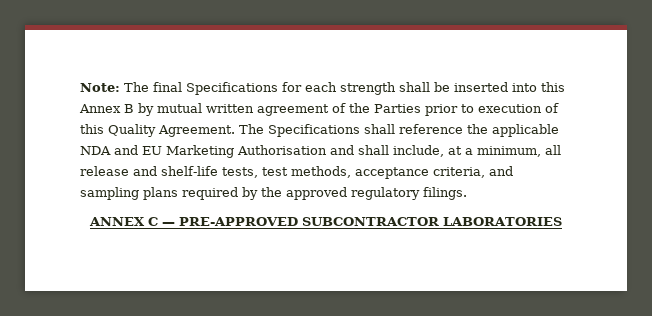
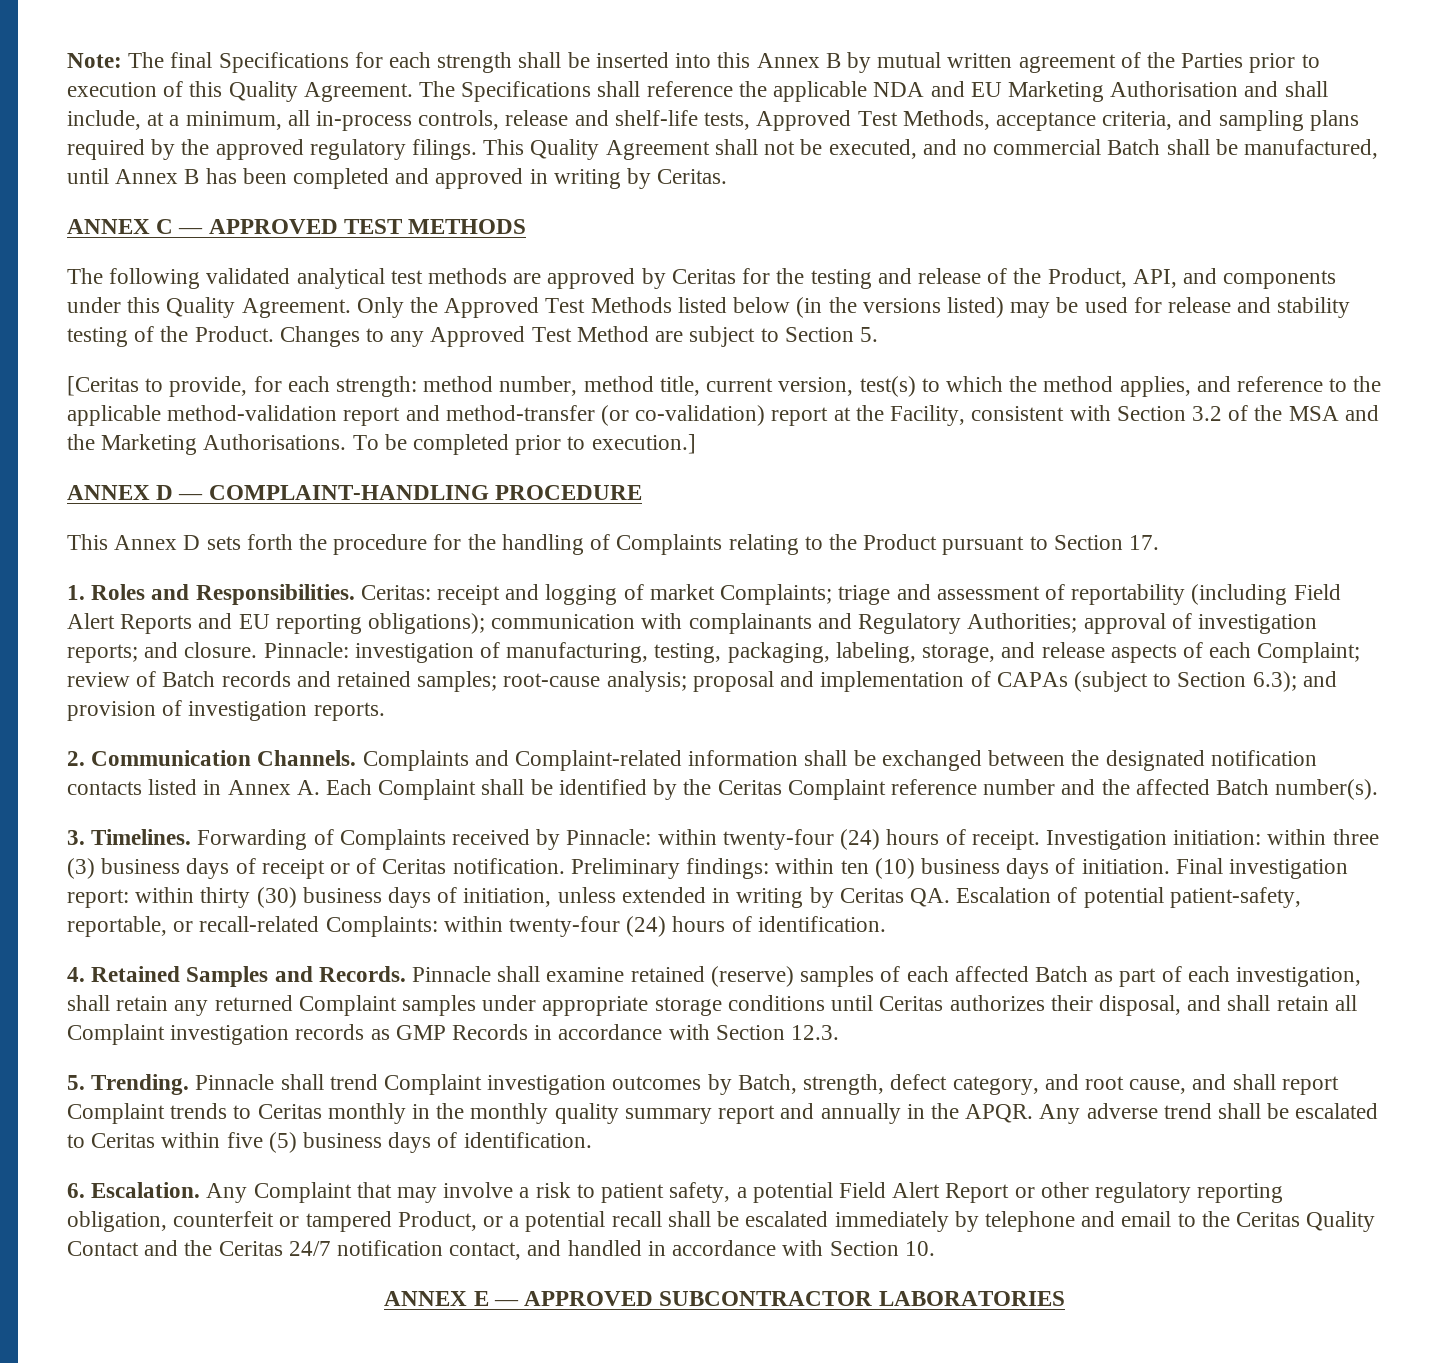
- The Specifications shall reference the applicable NDA and EU Marketing Authorisation and shall include, at a minimum, all release and shelf-life tests, test methods, acceptance criteria, and sampling plans required by the approved regulatory filings.
- ANNEX C — PRE-APPROVED SUBCONTRACTOR LABORATORIES
+ The Specifications shall reference the applicable NDA and EU Marketing Authorisation and shall include, at a minimum, all in-process controls, release and shelf-life tests, Approved Test Methods, acceptance criteria, and sampling plans required by the approved regulatory filings. This Quality Agreement shall not be executed, and no commercial Batch shall be manufactured, until Annex B has been completed and approved in writing by Ceritas.
+ ANNEX C — APPROVED TEST METHODS
+ The following validated analytical test methods are approved by Ceritas for the testing and release of the Product, API, and components under this Quality Agreement. Only the Approved Test Methods listed below (in the versions listed) may be used for release and stability testing of the Product. Changes to any Approved Test Method are subject to Section 5.
+ [Ceritas to provide, for each strength: method number, method title, current version, test(s) to which the method applies, and reference to the applicable method-validation report and method-transfer (or co-validation) report at the Facility, consistent with Section 3.2 of the MSA and the Marketing Authorisations. To be completed prior to execution.]
+ ANNEX D — COMPLAINT-HANDLING PROCEDURE
+ This Annex D sets forth the procedure for the handling of Complaints relating to the Product pursuant to Section 17.
+ 1. Roles and Responsibilities. Ceritas: receipt and logging of market Complaints; triage and assessment of reportability (including Field Alert Reports and EU reporting obligations); communication with complainants and Regulatory Authorities; approval of investigation reports; and closure. Pinnacle: investigation of manufacturing, testing, packaging, labeling, storage, and release aspects of each Complaint; review of Batch records and retained samples; root-cause analysis; proposal and implementation of CAPAs (subject to Section 6.3); and provision of investigation reports.
+ 2. Communication Channels. Complaints and Complaint-related information shall be exchanged between the designated notification contacts listed in Annex A. Each Complaint shall be identified by the Ceritas Complaint reference number and the affected Batch number(s).
+ 3. Timelines. Forwarding of Complaints received by Pinnacle: within twenty-four (24) hours of receipt. Investigation initiation: within three (3) business days of receipt or of Ceritas notification. Preliminary findings: within ten (10) business days of initiation. Final investigation report: within thirty (30) business days of initiation, unless extended in writing by Ceritas QA. Escalation of potential patient-safety, reportable, or recall-related Complaints: within twenty-four (24) hours of identification.
+ 4. Retained Samples and Records. Pinnacle shall examine retained (reserve) samples of each affected Batch as part of each investigation, shall retain any returned Complaint samples under appropriate storage conditions until Ceritas authorizes their disposal, and shall retain all Complaint investigation records as GMP Records in accordance with Section 12.3.
+ 5. Trending. Pinnacle shall trend Complaint investigation outcomes by Batch, strength, defect category, and root cause, and shall report Complaint trends to Ceritas monthly in the monthly quality summary report and annually in the APQR. Any adverse trend shall be escalated to Ceritas within five (5) business days of identification.
+ 6. Escalation. Any Complaint that may involve a risk to patient safety, a potential Field Alert Report or other regulatory reporting obligation, counterfeit or tampered Product, or a potential recall shall be escalated immediately by telephone and email to the Ceritas Quality Contact and the Ceritas 24/7 notification contact, and handled in accordance with Section 10.
+ ANNEX E — APPROVED SUBCONTRACTOR LABORATORIES

